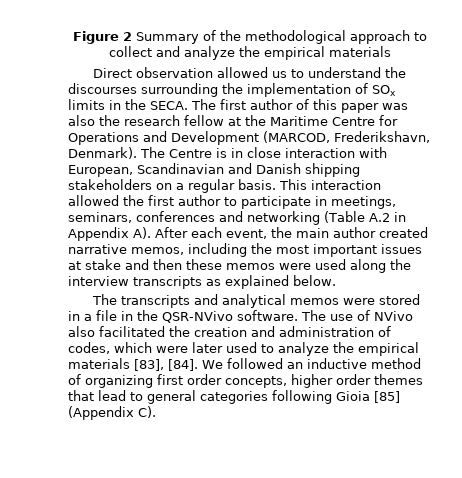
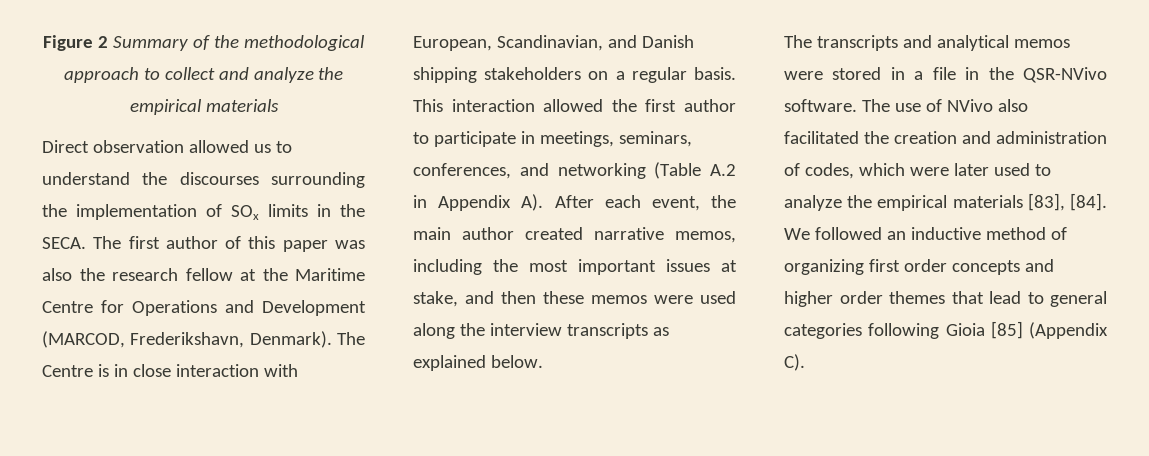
- The Centre is in close interaction with European, Scandinavian and Danish shipping stakeholders on a regular basis.
+ The Centre is in close interaction with European, Scandinavian, and Danish shipping stakeholders on a regular basis.
- This interaction allowed the first author to participate in meetings, seminars, conferences and networking (Table A.2 in Appendix A). After each event, the main author created narrative memos, including the most important issues at stake and then these memos were used along the interview transcripts as explained below.
+ This interaction allowed the first author to participate in meetings, seminars, conferences, and networking (Table A.2 in Appendix A). After each event, the main author created narrative memos, including the most important issues at stake, and then these memos were used along the interview transcripts as explained below.
- We followed an inductive method of organizing first order concepts, higher order themes that lead to general categories following Gioia [85] (Appendix C).
+ We followed an inductive method of organizing first order concepts and higher order themes that lead to general categories following Gioia [85] (Appendix C).

